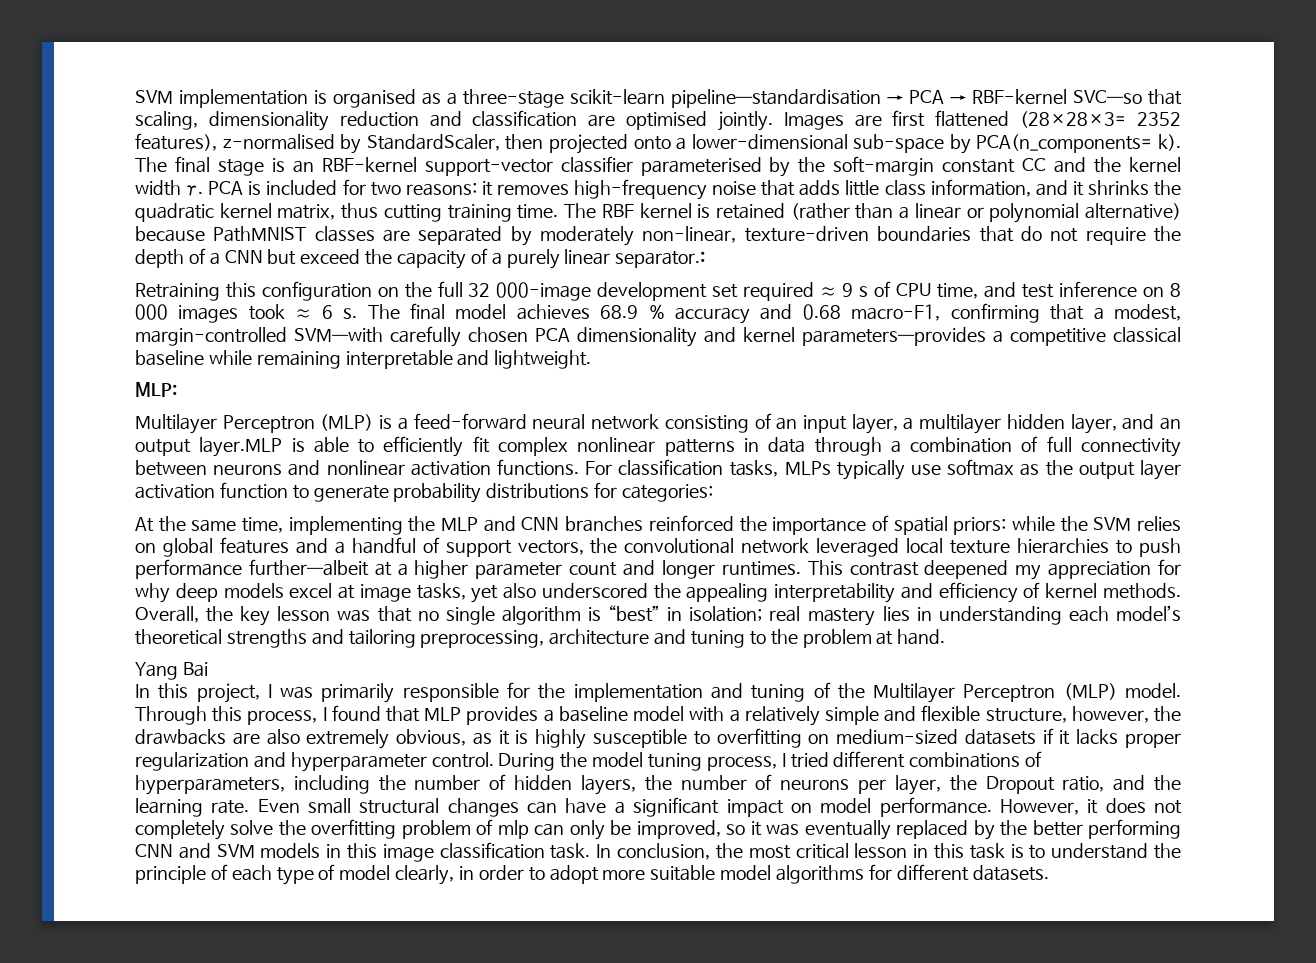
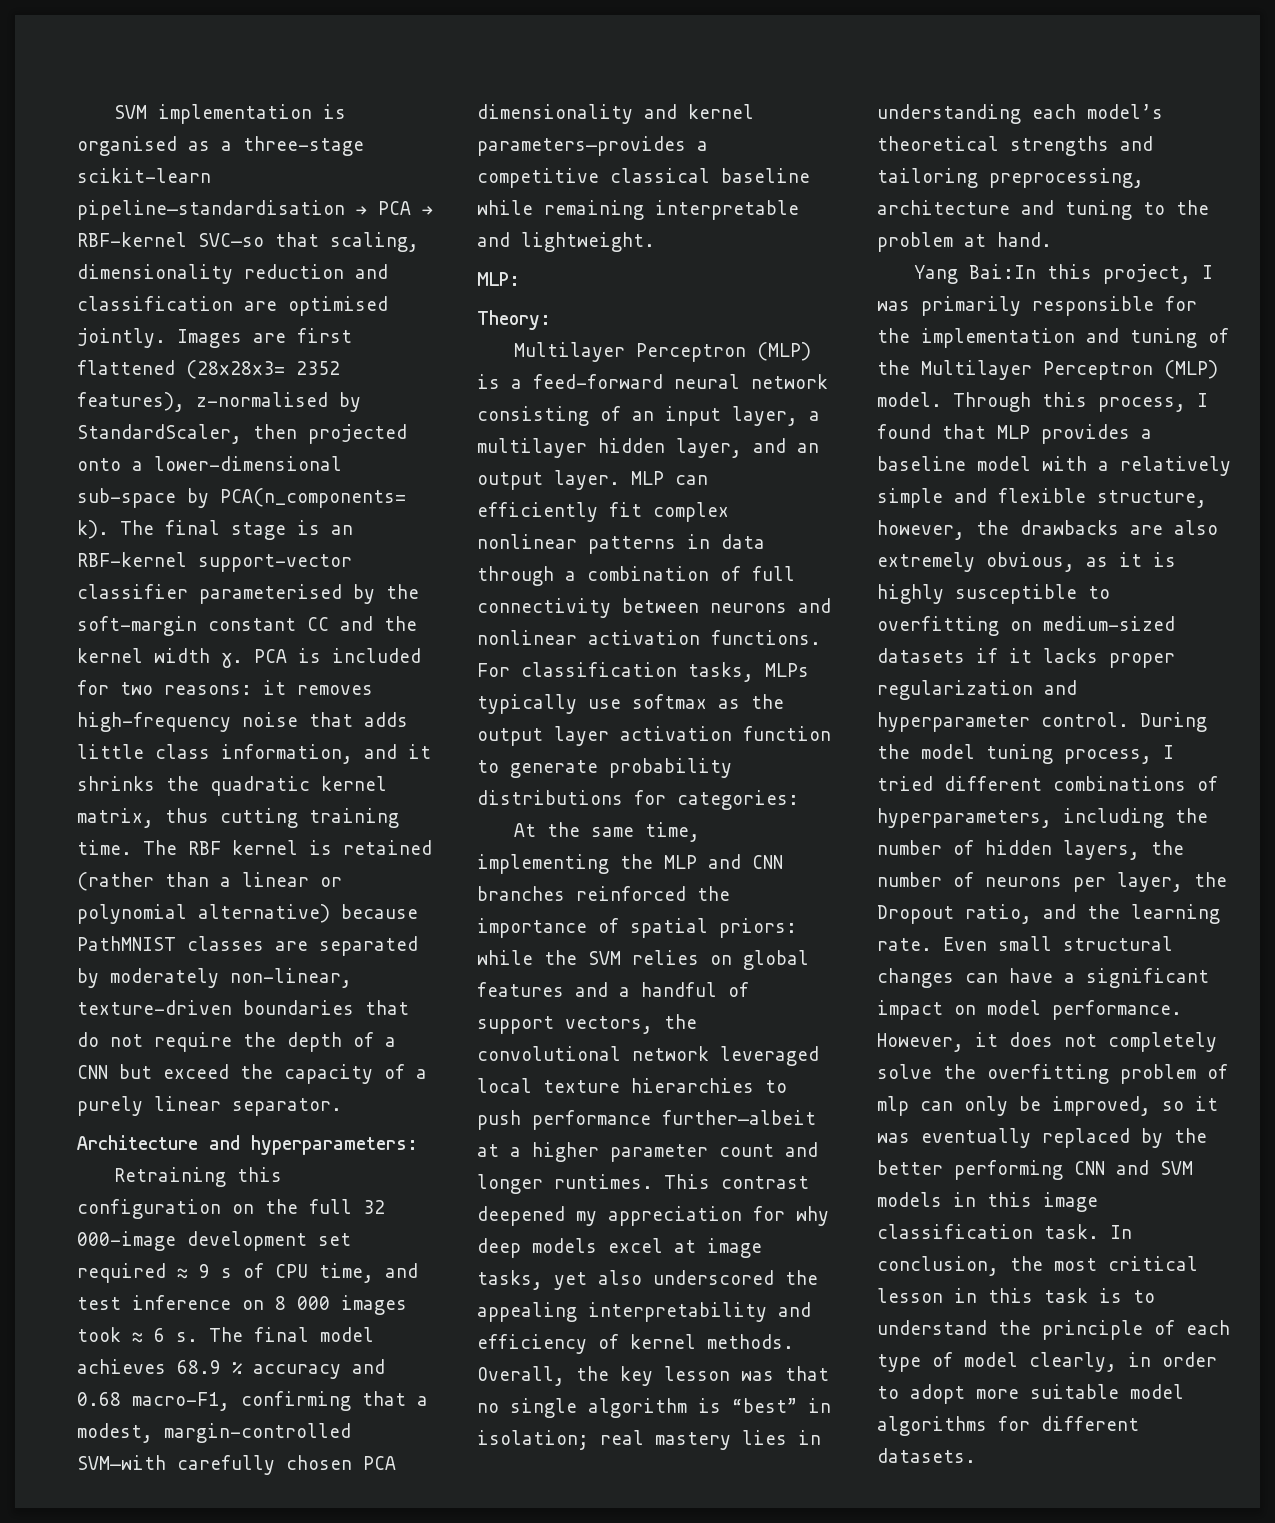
- The RBF kernel is retained (rather than a linear or polynomial alternative) because PathMNIST classes are separated by moderately non-linear, texture-driven boundaries that do not require the depth of a CNN but exceed the capacity of a purely linear separator.:
+ The RBF kernel is retained (rather than a linear or polynomial alternative) because PathMNIST classes are separated by moderately non-linear, texture-driven boundaries that do not require the depth of a CNN but exceed the capacity of a purely linear separator.
+ Architecture and hyperparameters:
+ Theory:
- Multilayer Perceptron (MLP) is a feed-forward neural network consisting of an input layer, a multilayer hidden layer, and an output layer.MLP is able to efficiently fit complex nonlinear patterns in data through a combination of full connectivity between neurons and nonlinear activation functions.
+ Multilayer Perceptron (MLP) is a feed-forward neural network consisting of an input layer, a multilayer hidden layer, and an output layer. MLP can efficiently fit complex nonlinear patterns in data through a combination of full connectivity between neurons and nonlinear activation functions.
- Yang Bai
- In this project, I was primarily responsible for the implementation and tuning of the Multilayer Perceptron (MLP) model.
+ Yang Bai:In this project, I was primarily responsible for the implementation and tuning of the Multilayer Perceptron (MLP) model.

